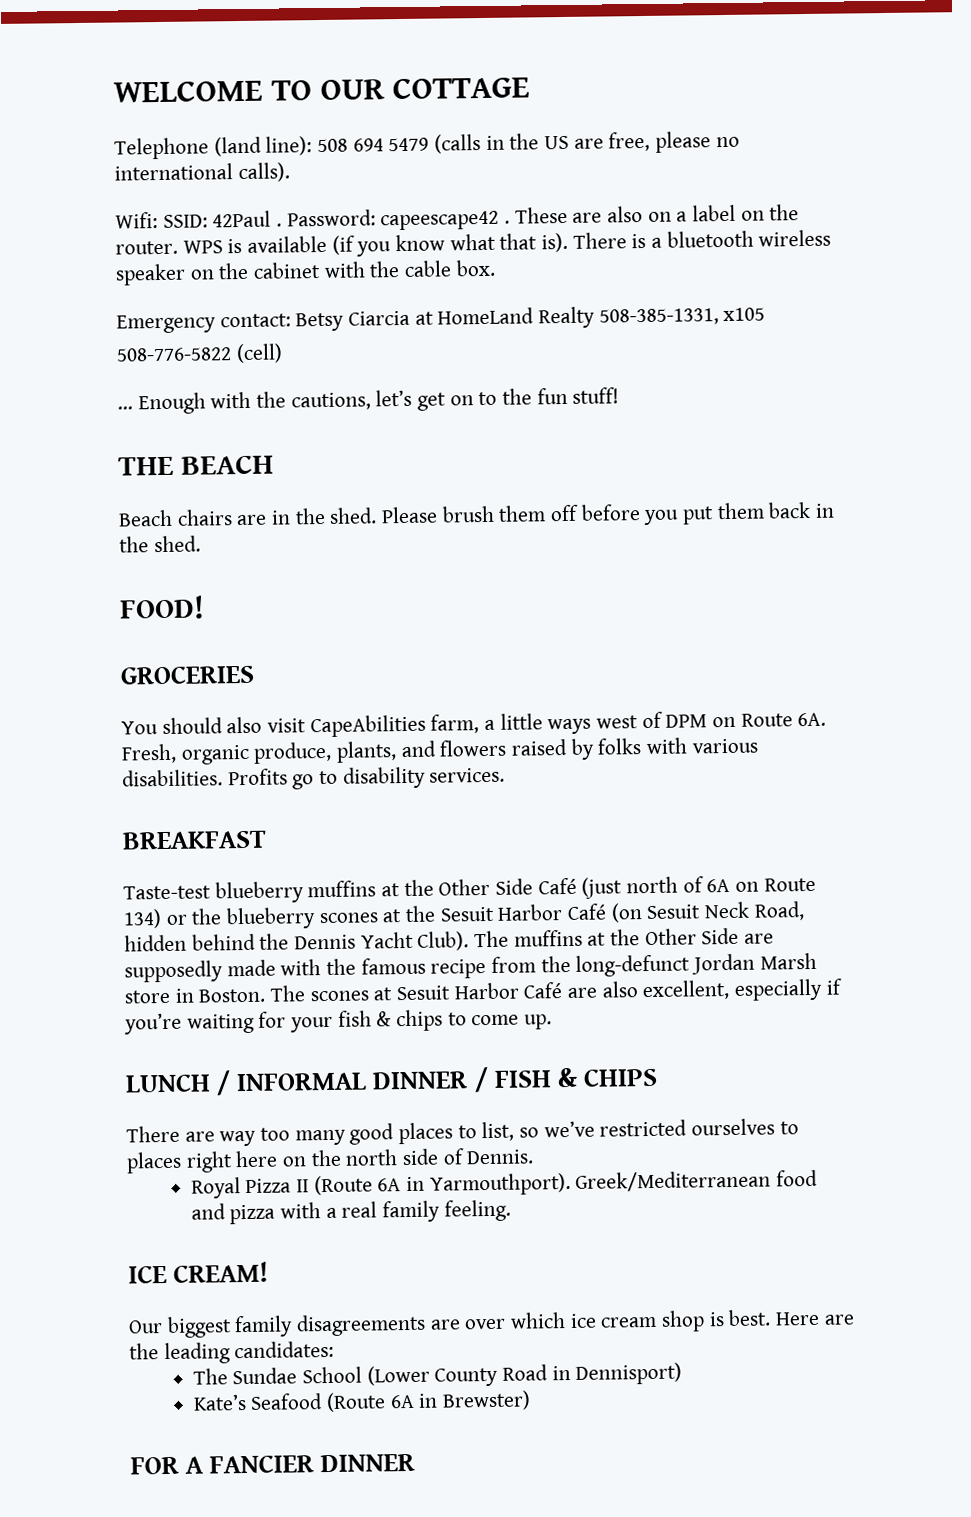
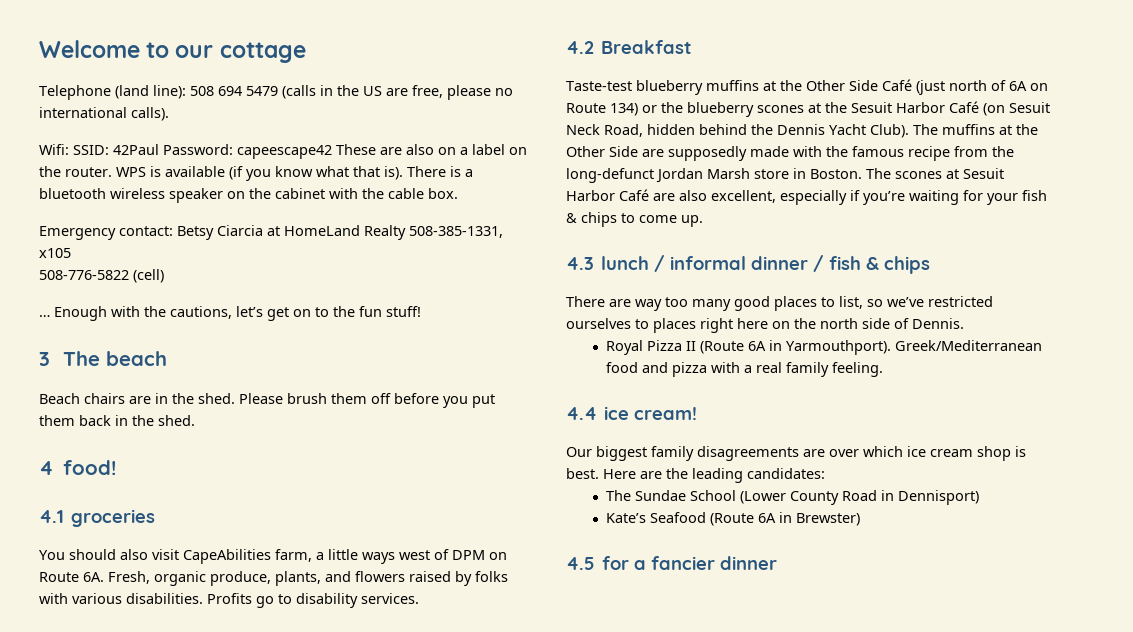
- WELCOME TO OUR COTTAGE
+ Welcome to our cottage
- Wifi: SSID: 42Paul . Password: capeescape42 . These are also on a label on the router.
+ Wifi: SSID: 42Paul Password: capeescape42 These are also on a label on the router.
- THE BEACH
+ 3 The beach
- FOOD!
- GROCERIES
+ 4 food!
+ 4.1 groceries
- BREAKFAST
+ 4.2 Breakfast
- LUNCH / INFORMAL DINNER / FISH & CHIPS
+ 4.3 lunch / informal dinner / fish & chips
- ICE CREAM!
+ 4.4 ice cream!
- FOR A FANCIER DINNER
+ 4.5 for a fancier dinner

